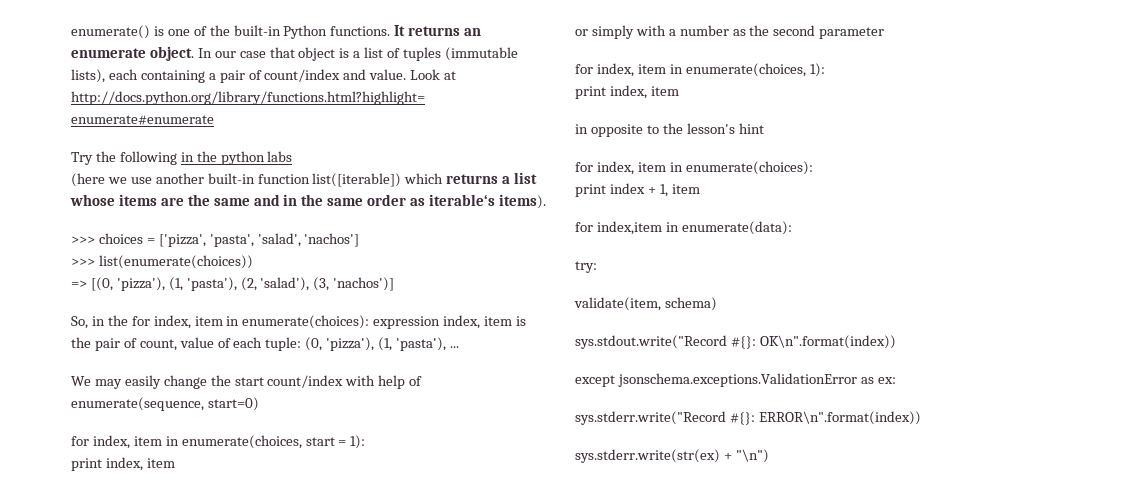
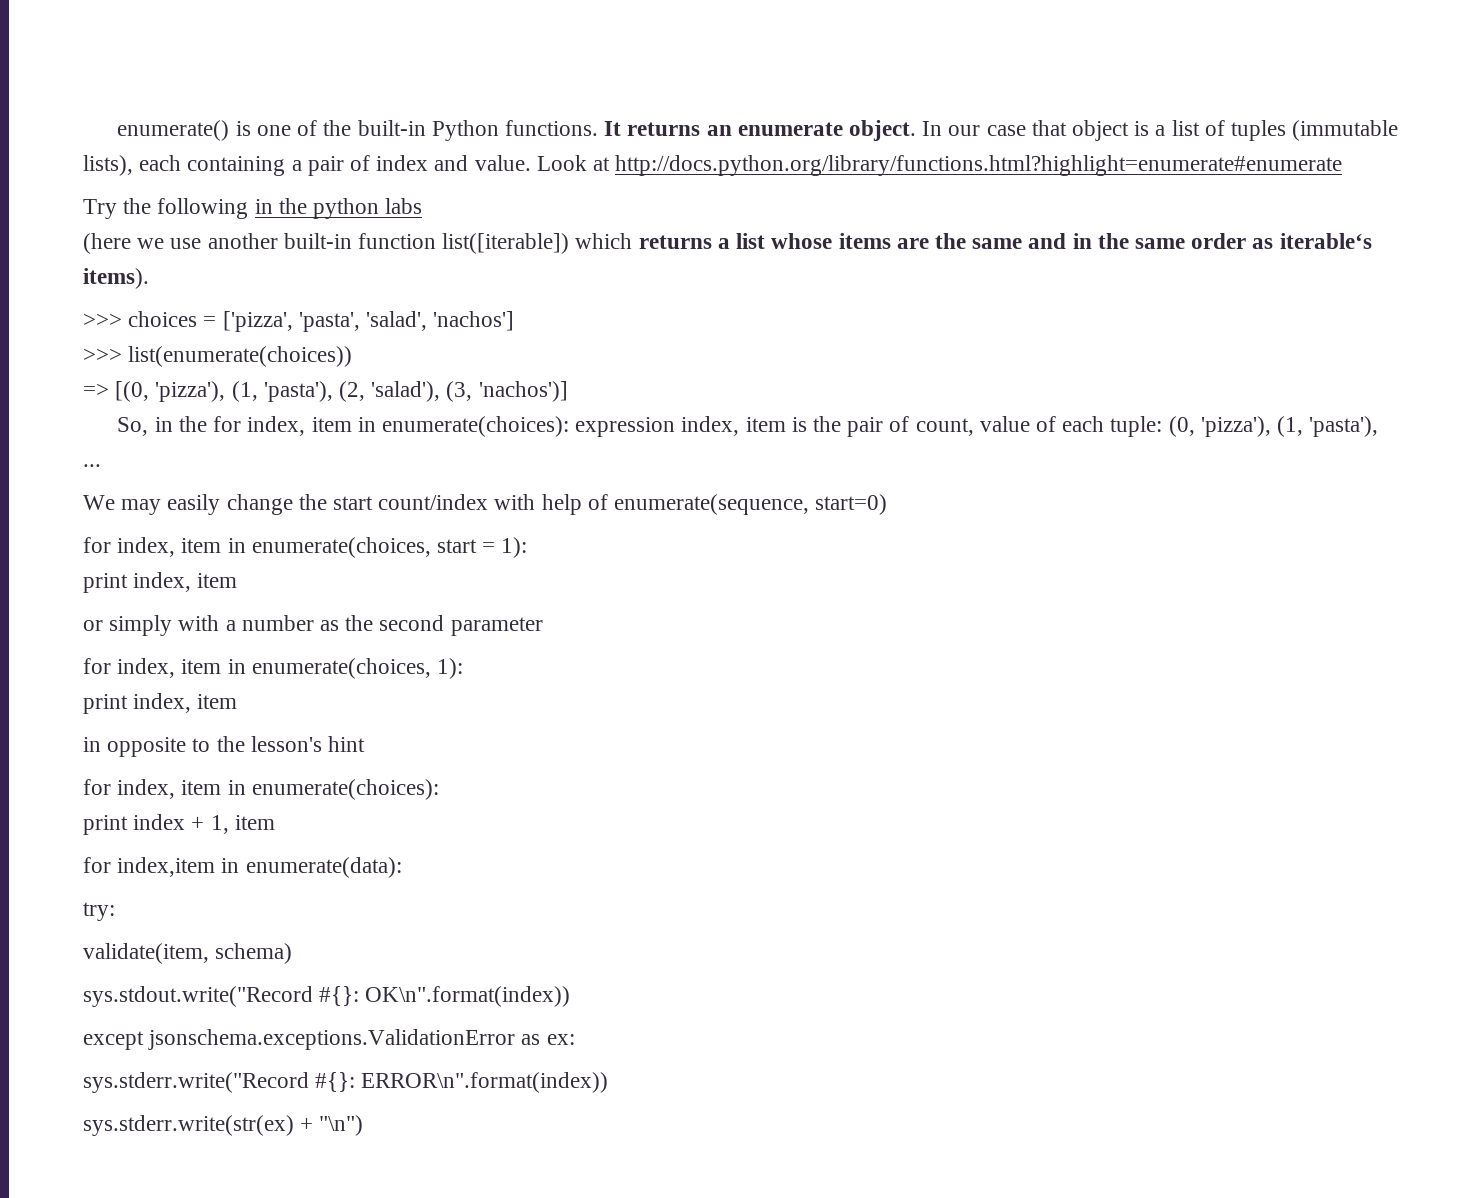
- In our case that object is a list of tuples (immutable lists), each containing a pair of count/index and value.
+ In our case that object is a list of tuples (immutable lists), each containing a pair of index and value.

